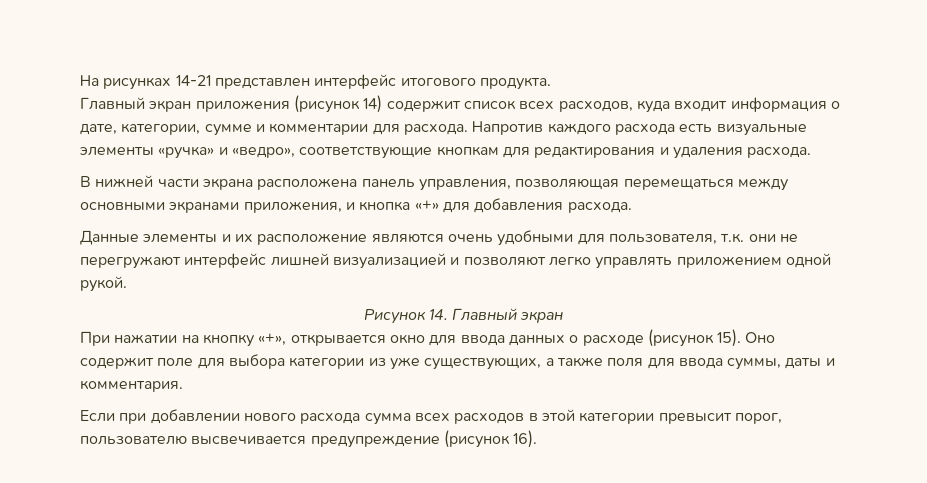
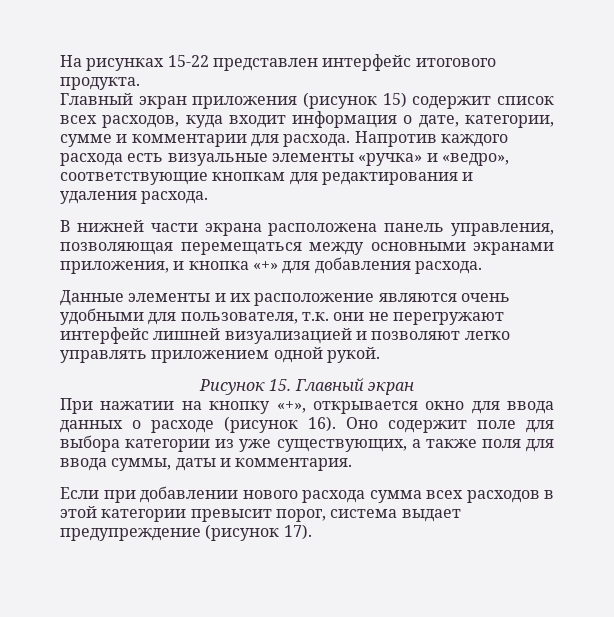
- На рисунках 14-21 представлен интерфейс итогового продукта.
+ На рисунках 15-22 представлен интерфейс итогового продукта.
- Главный экран приложения (рисунок 14) содержит список всех расходов, куда входит информация о дате, категории, сумме и комментарии для расхода.
+ Главный экран приложения (рисунок 15) содержит список всех расходов, куда входит информация о дате, категории, сумме и комментарии для расхода.
- Рисунок 14. Главный экран
+ Рисунок 15. Главный экран
- При нажатии на кнопку «+», открывается окно для ввода данных о расходе (рисунок 15).
+ При нажатии на кнопку «+», открывается окно для ввода данных о расходе (рисунок 16).
- Если при добавлении нового расхода сумма всех расходов в этой категории превысит порог, пользователю высвечивается предупреждение (рисунок 16).
+ Если при добавлении нового расхода сумма всех расходов в этой категории превысит порог, система выдает предупреждение (рисунок 17).

